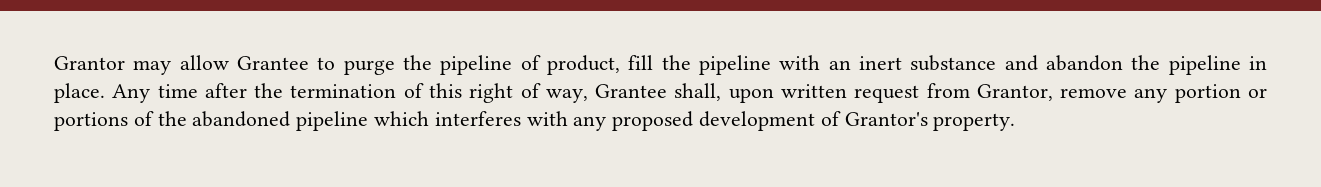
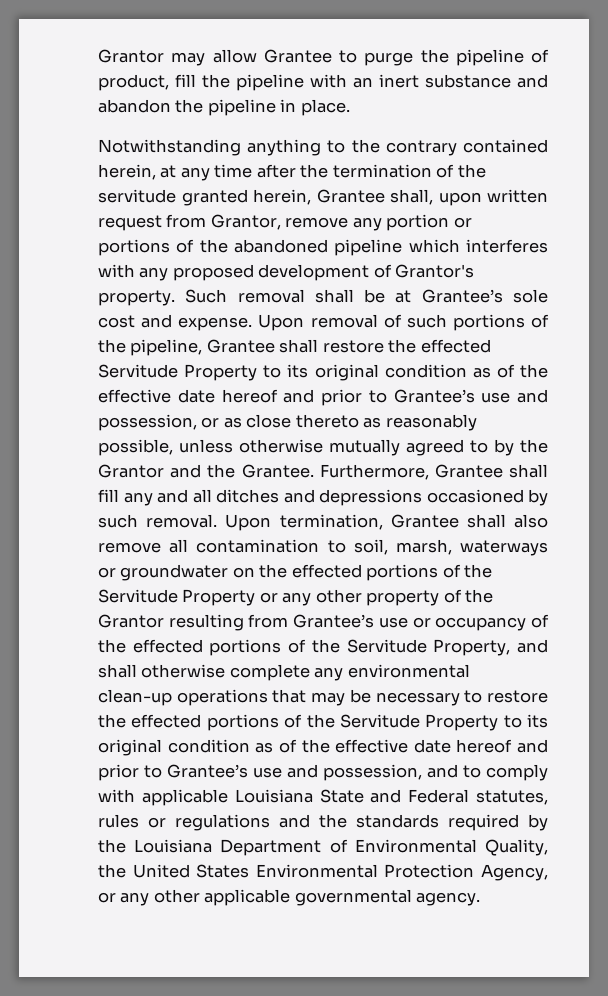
- Grantor may allow Grantee to purge the pipeline of product, fill the pipeline with an inert substance and abandon the pipeline in place. Any time after the termination of this right of way, Grantee shall, upon written request from Grantor, remove any portion or portions of the abandoned pipeline which interferes with any proposed development of Grantor's property.
+ Grantor may allow Grantee to purge the pipeline of product, fill the pipeline with an inert substance and abandon the pipeline in place.
+ Notwithstanding anything to the contrary contained herein, at any time after the termination of the servitude granted herein, Grantee shall, upon written request from Grantor, remove any portion or portions of the abandoned pipeline which interferes with any proposed development of Grantor's property.
+ Such removal shall be at Grantee’s sole cost and expense. Upon removal of such portions of the pipeline, Grantee shall restore the effected Servitude Property to its original condition as of the effective date hereof and prior to Grantee’s use and possession, or as close thereto as reasonably possible, unless otherwise mutually agreed to by the Grantor and the Grantee. Furthermore, Grantee shall fill any and all ditches and depressions occasioned by such removal. Upon termination, Grantee shall also remove all contamination to soil, marsh, waterways or groundwater on the effected portions of the Servitude Property or any other property of the Grantor resulting from Grantee’s use or occupancy of the effected portions of the Servitude Property, and shall otherwise complete any environmental clean-up operations that may be necessary to restore the effected portions of the Servitude Property to its original condition as of the effective date hereof and prior to Grantee’s use and possession, and to comply with applicable Louisiana State and Federal statutes, rules or regulations and the standards required by the Louisiana Department of Environmental Quality, the United States Environmental Protection Agency, or any other applicable governmental agency.

